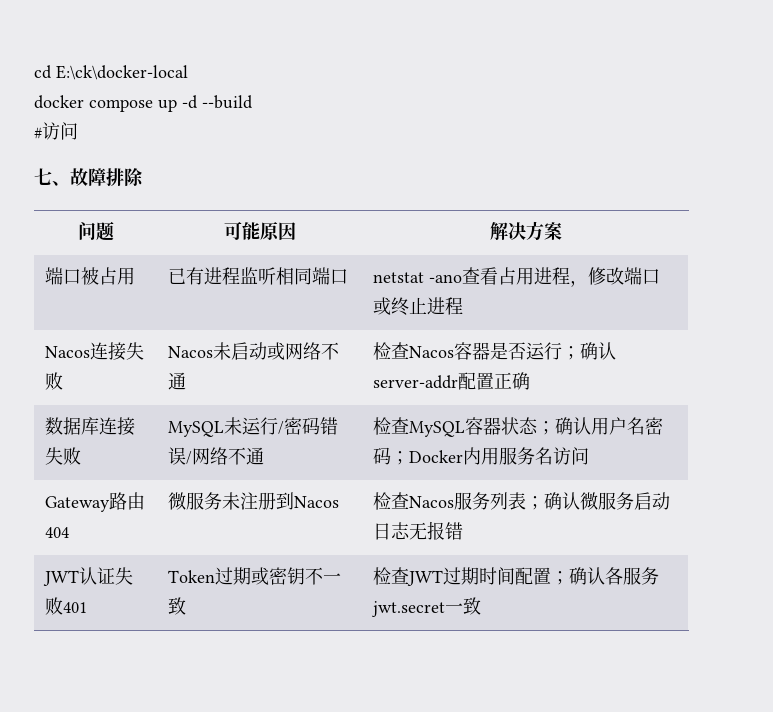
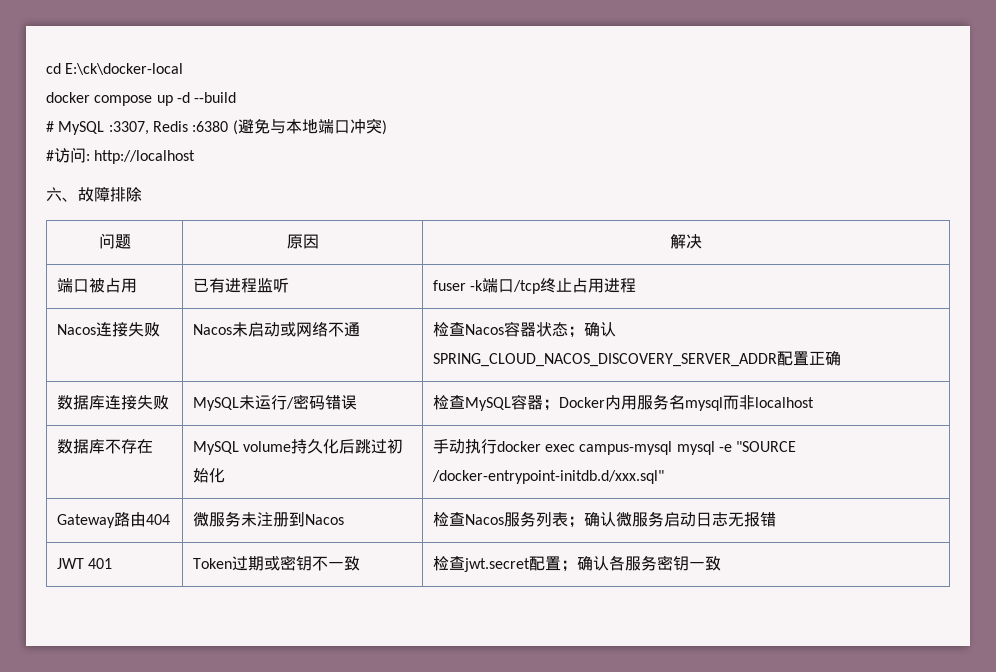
+ # MySQL :3307, Redis :6380 (避免与本地端口冲突)
- #访问
- 七、故障排除
+ #访问: http://localhost
+ 六、故障排除
- 问题 | 可能原因 | 解决方案
+ 问题 | 原因 | 解决
- 端口被占用 | 已有进程监听相同端口 | netstat -ano查看占用进程，修改端口或终止进程
+ 端口被占用 | 已有进程监听 | fuser -k端口/tcp终止占用进程
- Nacos连接失败 | Nacos未启动或网络不通 | 检查Nacos容器是否运行；确认server-addr配置正确
+ Nacos连接失败 | Nacos未启动或网络不通 | 检查Nacos容器状态；确认SPRING_CLOUD_NACOS_DISCOVERY_SERVER_ADDR配置正确
- 数据库连接失败 | MySQL未运行/密码错误/网络不通 | 检查MySQL容器状态；确认用户名密码；Docker内用服务名访问
+ 数据库连接失败 | MySQL未运行/密码错误 | 检查MySQL容器；Docker内用服务名mysql而非localhost
+ 数据库不存在 | MySQL volume持久化后跳过初始化 | 手动执行docker exec campus-mysql mysql -e "SOURCE /docker-entrypoint-initdb.d/xxx.sql"
- JWT认证失败401 | Token过期或密钥不一致 | 检查JWT过期时间配置；确认各服务jwt.secret一致
+ JWT 401 | Token过期或密钥不一致 | 检查jwt.secret配置；确认各服务密钥一致

